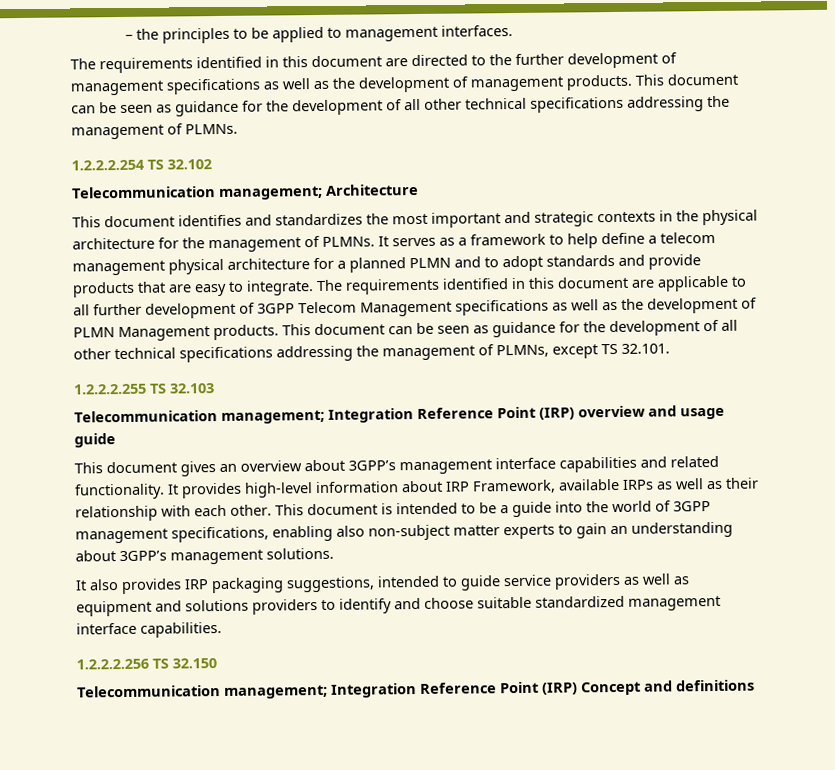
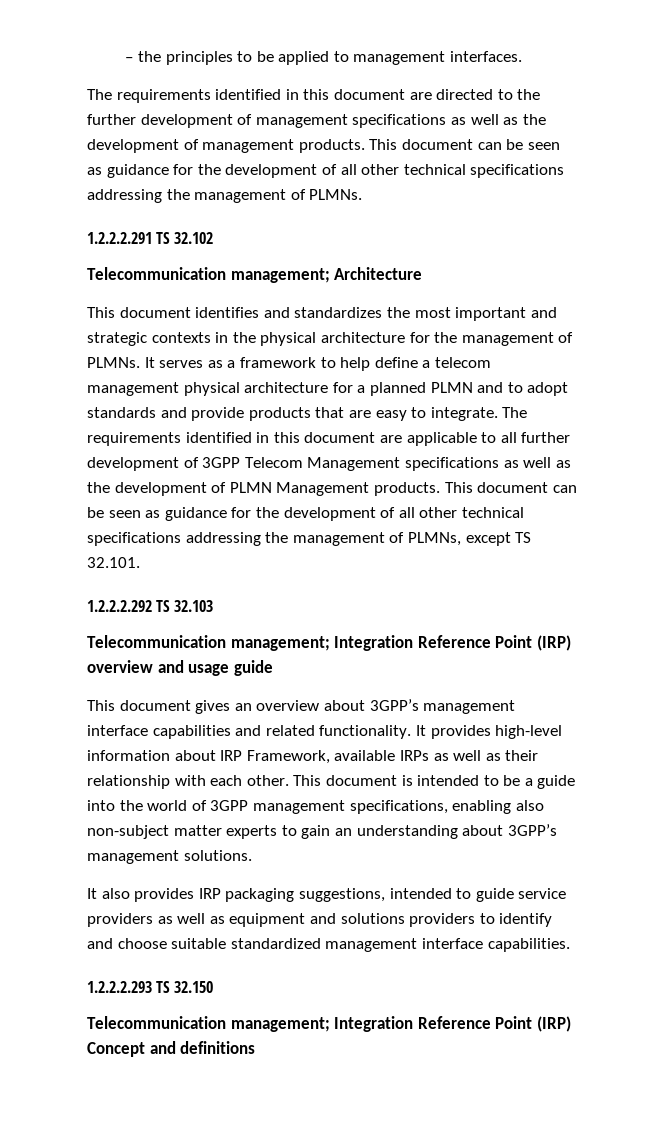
- 1.2.2.2.254 TS 32.102
+ 1.2.2.2.291 TS 32.102
- 1.2.2.2.255 TS 32.103
+ 1.2.2.2.292 TS 32.103
- 1.2.2.2.256 TS 32.150
+ 1.2.2.2.293 TS 32.150

